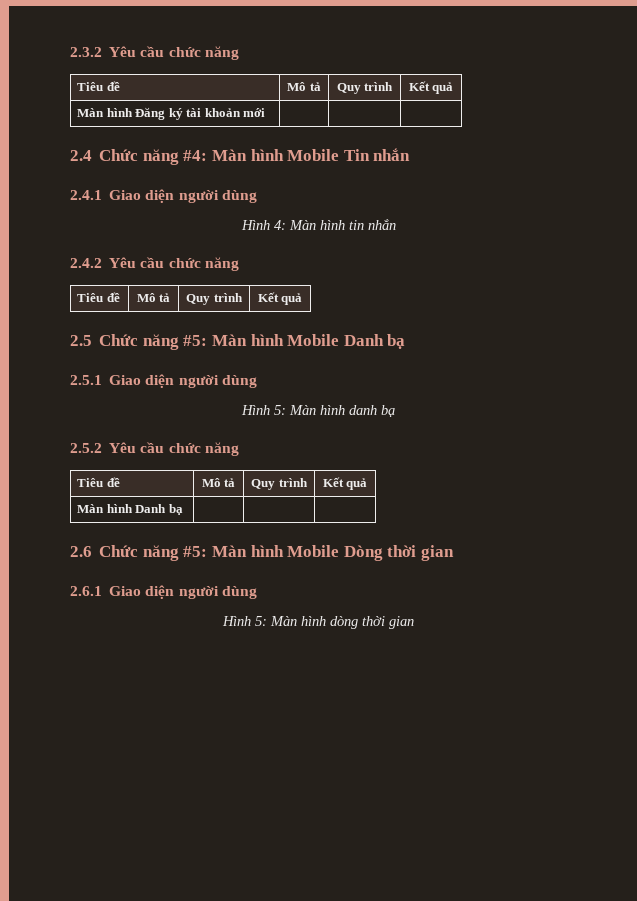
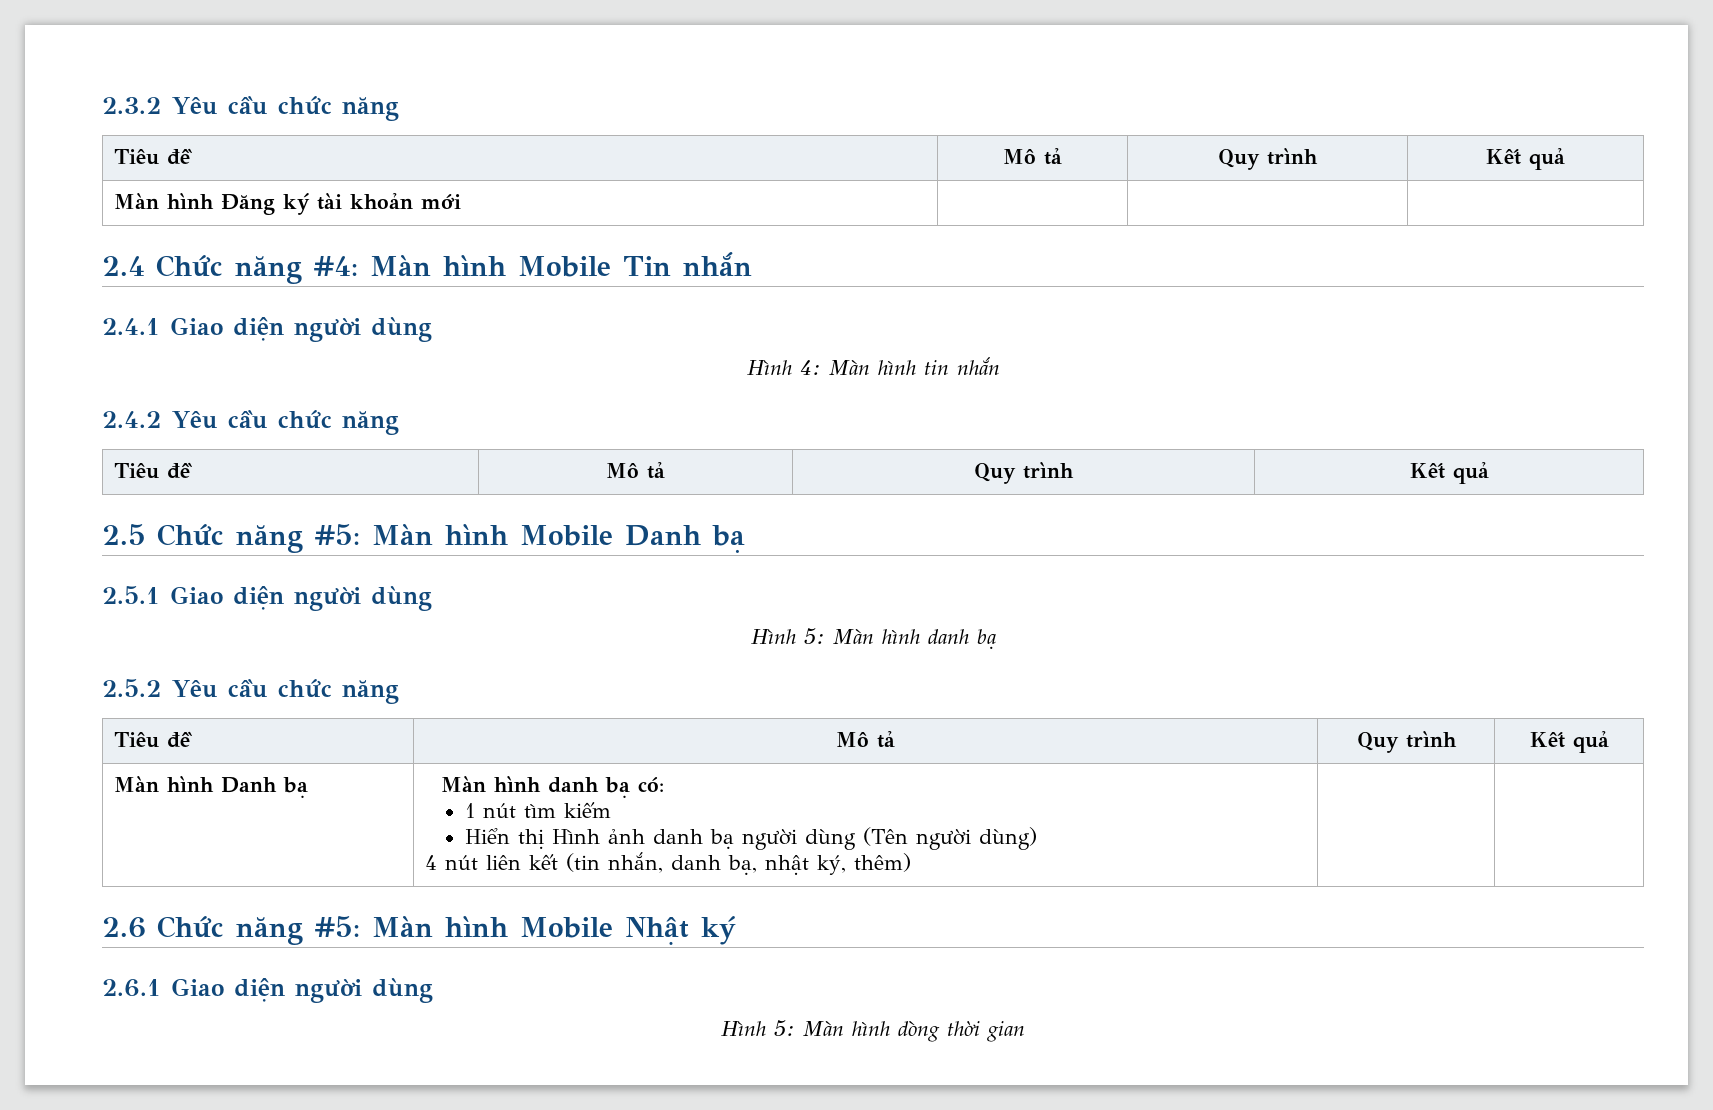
- Màn hình Danh bạ | | |
+ Màn hình Danh bạ | Màn hình danh bạ có:
+ 1 nút tìm kiếm
+ Hiển thị Hình ảnh danh bạ người dùng (Tên người dùng)
+ 4 nút liên kết (tin nhắn, danh bạ, nhật ký, thêm) | |
- 2.6 Chức năng #5: Màn hình Mobile Dòng thời gian
+ 2.6 Chức năng #5: Màn hình Mobile Nhật ký

